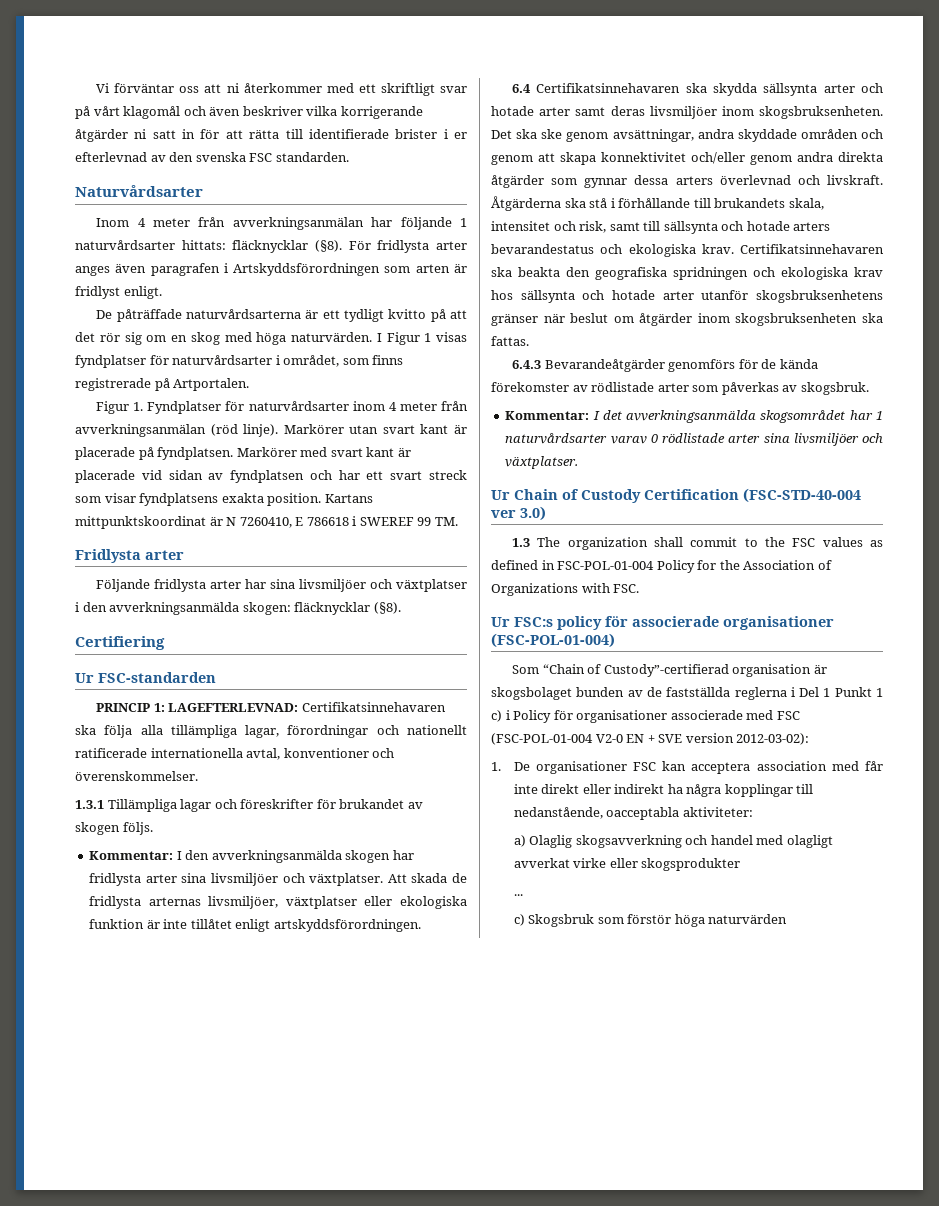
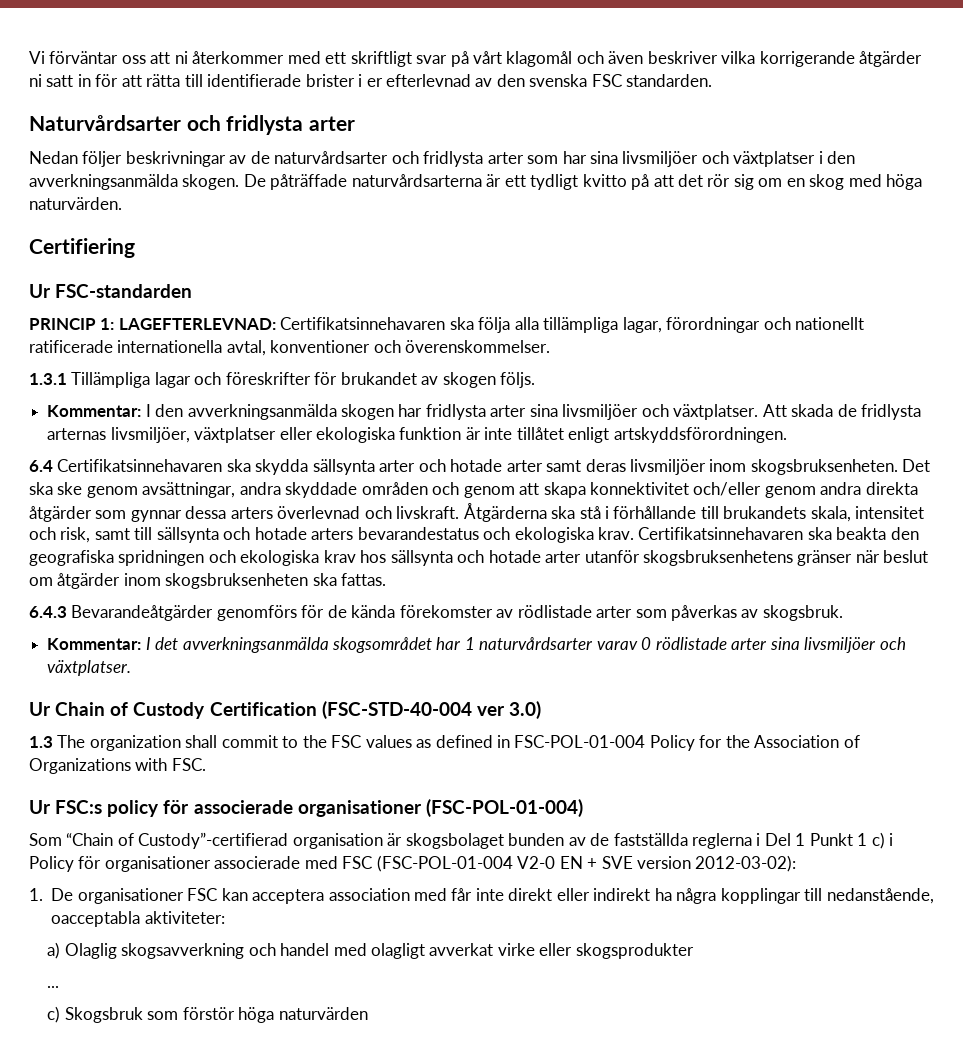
- Naturvårdsarter
- Inom 4 meter från avverkningsanmälan har följande 1 naturvårdsarter hittats: fläcknycklar (§8). För fridlysta arter anges även paragrafen i Artskyddsförordningen som arten är fridlyst enligt.
- De påträffade naturvårdsarterna är ett tydligt kvitto på att det rör sig om en skog med höga naturvärden. I Figur 1 visas fyndplatser för naturvårdsarter i området, som finns registrerade på Artportalen.
- Figur 1. Fyndplatser för naturvårdsarter inom 4 meter från avverkningsanmälan (röd linje). Markörer utan svart kant är placerade på fyndplatsen. Markörer med svart kant är placerade vid sidan av fyndplatsen och har ett svart streck som visar fyndplatsens exakta position. Kartans mittpunktskoordinat är N 7260410, E 786618 i SWEREF 99 TM.
- Fridlysta arter
- Följande fridlysta arter har sina livsmiljöer och växtplatser i den avverkningsanmälda skogen: fläcknycklar (§8).
+ Naturvårdsarter och fridlysta arter
+ Nedan följer beskrivningar av de naturvårdsarter och fridlysta arter som har sina livsmiljöer och växtplatser i den avverkningsanmälda skogen. De påträffade naturvårdsarterna är ett tydligt kvitto på att det rör sig om en skog med höga naturvärden.

